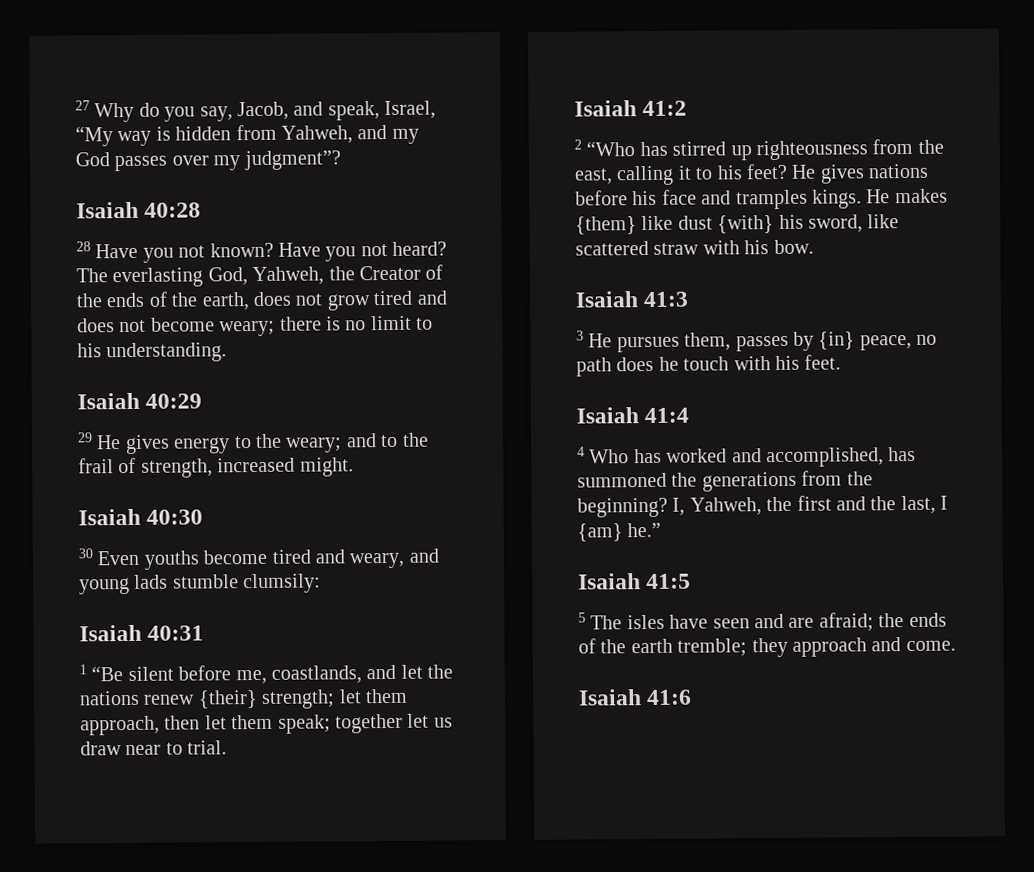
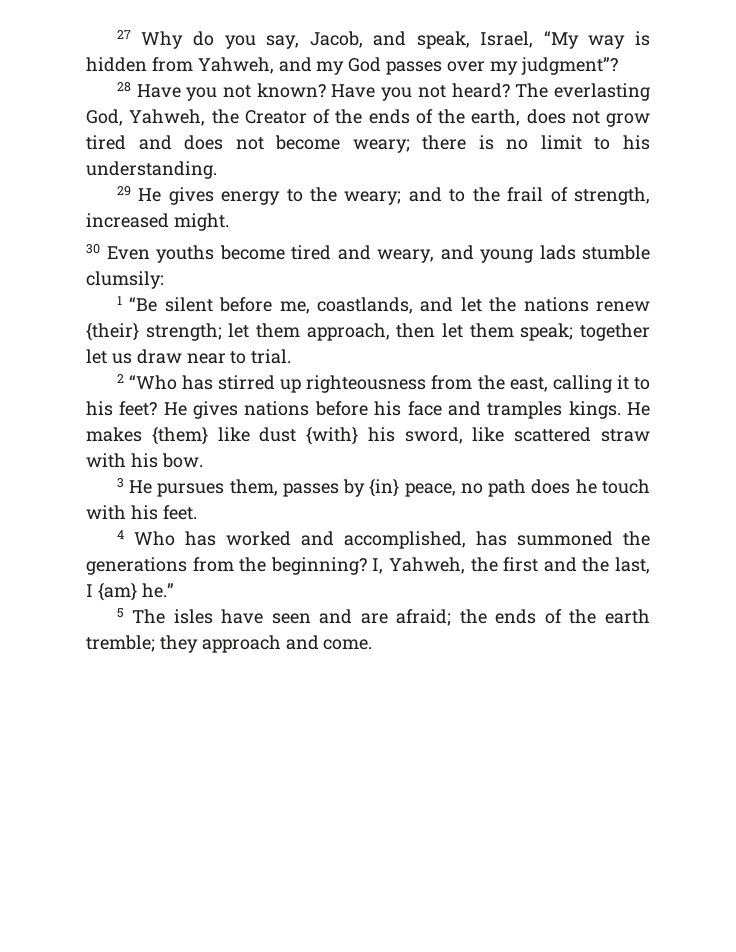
- Isaiah 40:28
- Isaiah 40:29
- Isaiah 40:30
- Isaiah 40:31
- Isaiah 41:2
- Isaiah 41:3
- Isaiah 41:4
- Isaiah 41:5
- Isaiah 41:6

